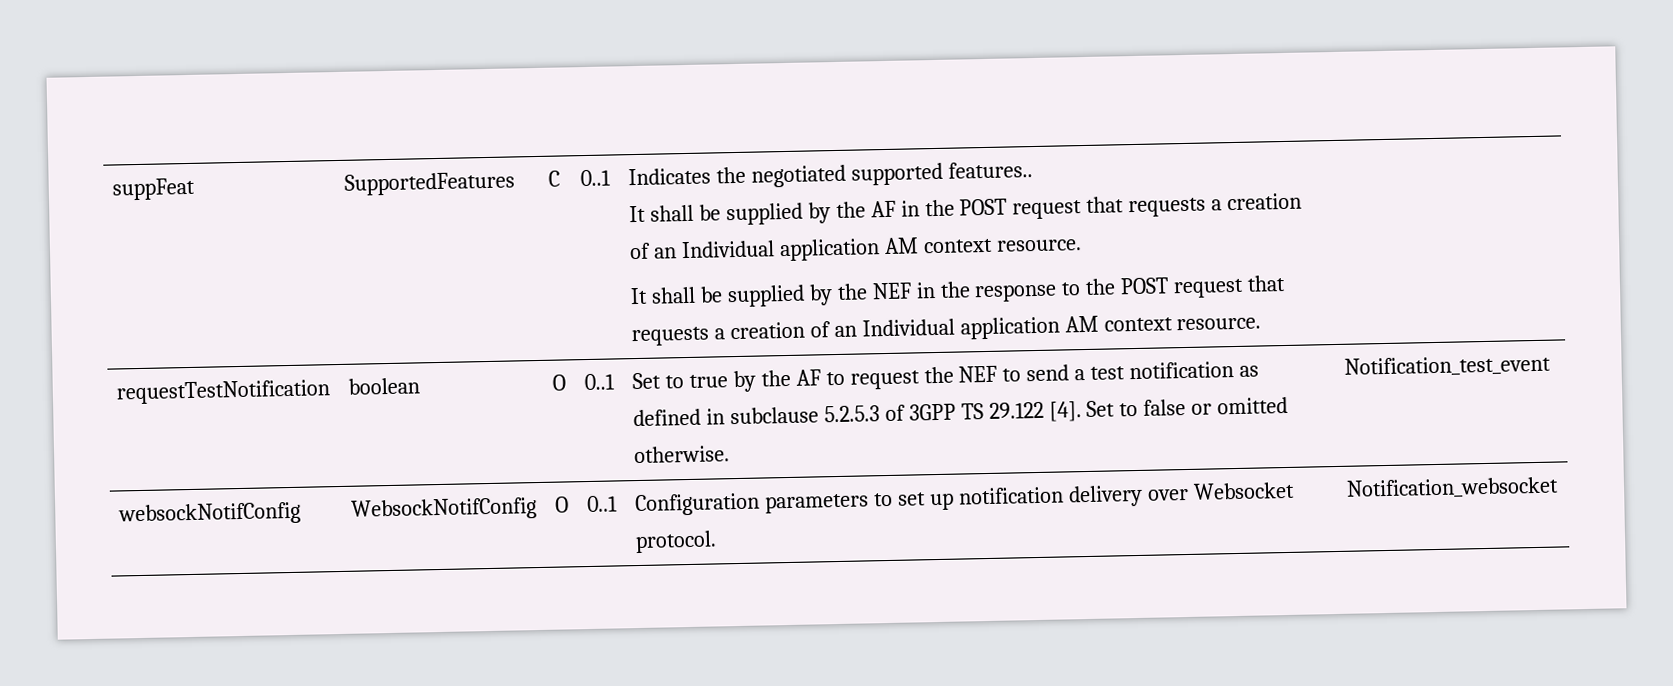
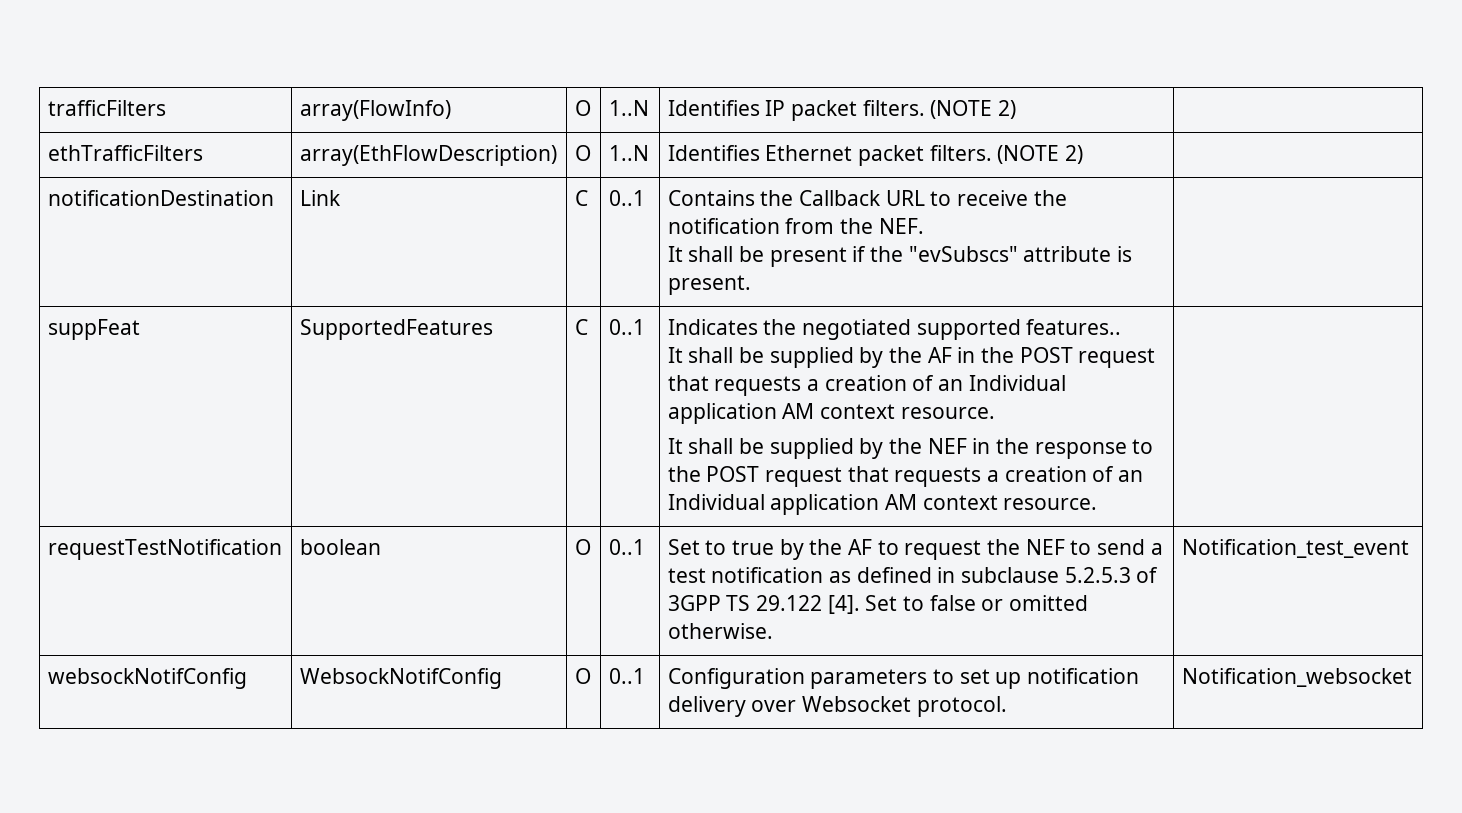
+ trafficFilters | array(FlowInfo) | O | 1..N | Identifies IP packet filters. (NOTE 2) |
+ ethTrafficFilters | array(EthFlowDescription) | O | 1..N | Identifies Ethernet packet filters. (NOTE 2) |
+ notificationDestination | Link | C | 0..1 | Contains the Callback URL to receive the notification from the NEF.
+ It shall be present if the "evSubscs" attribute is present. |

